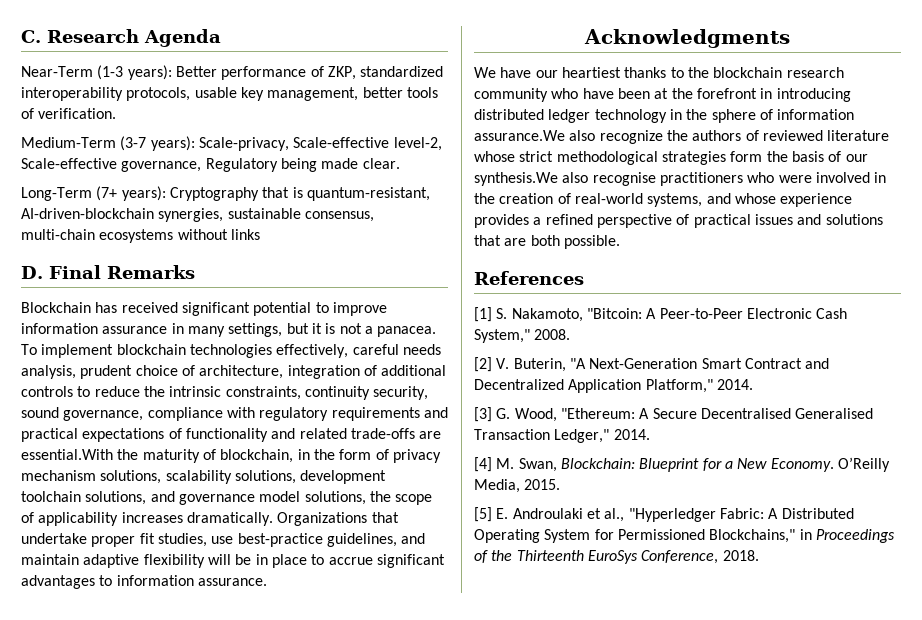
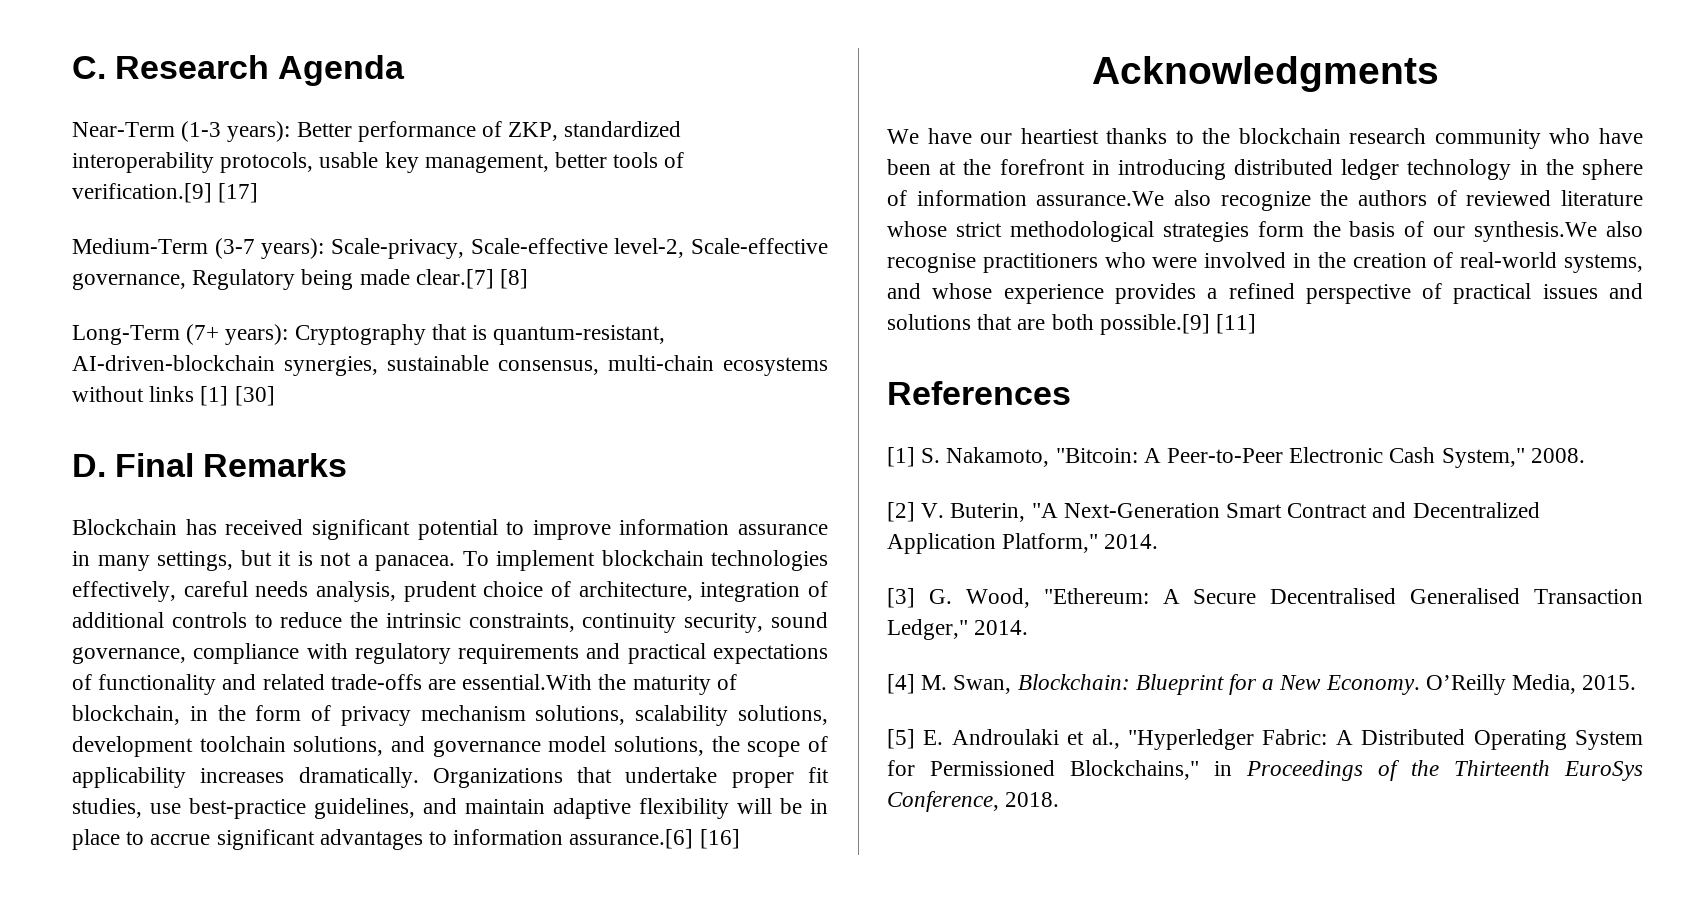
- Near-Term (1-3 years): Better performance of ZKP, standardized interoperability protocols, usable key management, better tools of verification.
+ Near-Term (1-3 years): Better performance of ZKP, standardized interoperability protocols, usable key management, better tools of verification.[9] [17]
- Medium-Term (3-7 years): Scale-privacy, Scale-effective level-2, Scale-effective governance, Regulatory being made clear.
+ Medium-Term (3-7 years): Scale-privacy, Scale-effective level-2, Scale-effective governance, Regulatory being made clear.[7] [8]
- Long-Term (7+ years): Cryptography that is quantum-resistant, AI-driven-blockchain synergies, sustainable consensus, multi-chain ecosystems without links
+ Long-Term (7+ years): Cryptography that is quantum-resistant, AI-driven-blockchain synergies, sustainable consensus, multi-chain ecosystems without links [1] [30]
- Organizations that undertake proper fit studies, use best-practice guidelines, and maintain adaptive flexibility will be in place to accrue significant advantages to information assurance.
+ Organizations that undertake proper fit studies, use best-practice guidelines, and maintain adaptive flexibility will be in place to accrue significant advantages to information assurance.[6] [16]
- We have our heartiest thanks to the blockchain research community who have been at the forefront in introducing distributed ledger technology in the sphere of information assurance.We also recognize the authors of reviewed literature whose strict methodological strategies form the basis of our synthesis.We also recognise practitioners who were involved in the creation of real-world systems, and whose experience provides a refined perspective of practical issues and solutions that are both possible.
+ We have our heartiest thanks to the blockchain research community who have been at the forefront in introducing distributed ledger technology in the sphere of information assurance.We also recognize the authors of reviewed literature whose strict methodological strategies form the basis of our synthesis.We also recognise practitioners who were involved in the creation of real-world systems, and whose experience provides a refined perspective of practical issues and solutions that are both possible.[9] [11]

